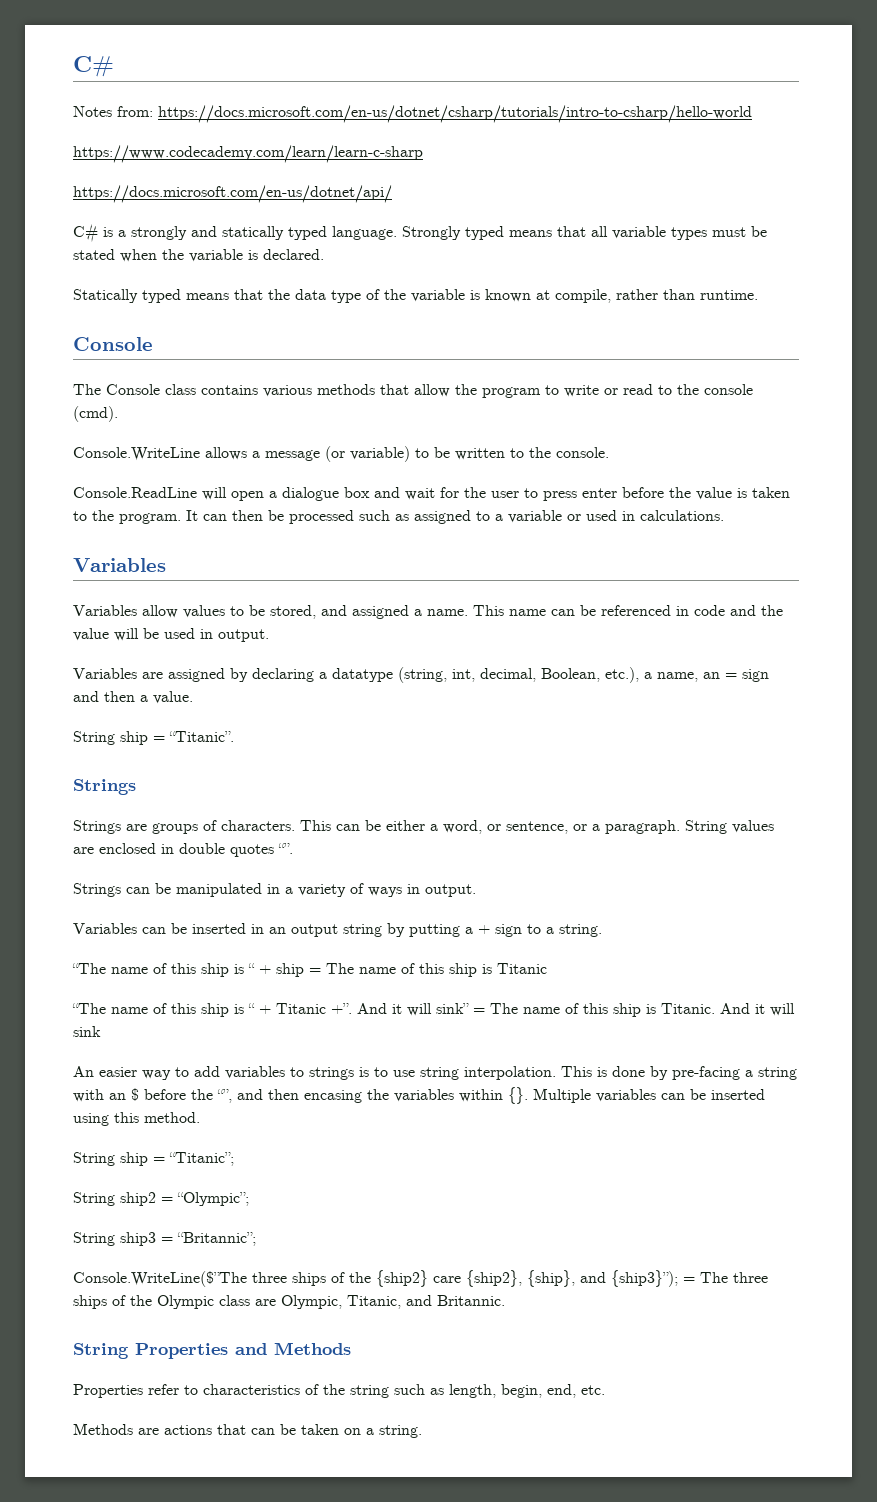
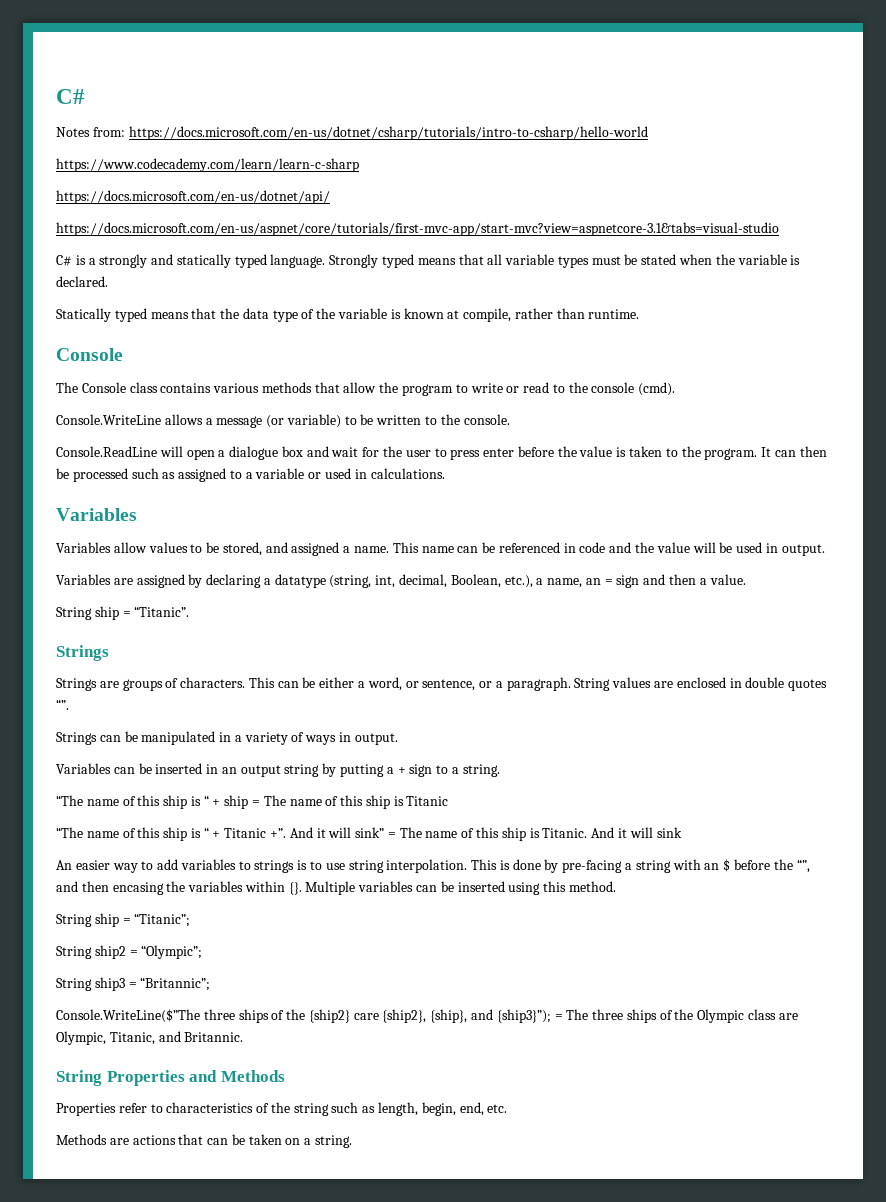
+ https://docs.microsoft.com/en-us/aspnet/core/tutorials/first-mvc-app/start-mvc?view=aspnetcore-3.1&tabs=visual-studio

